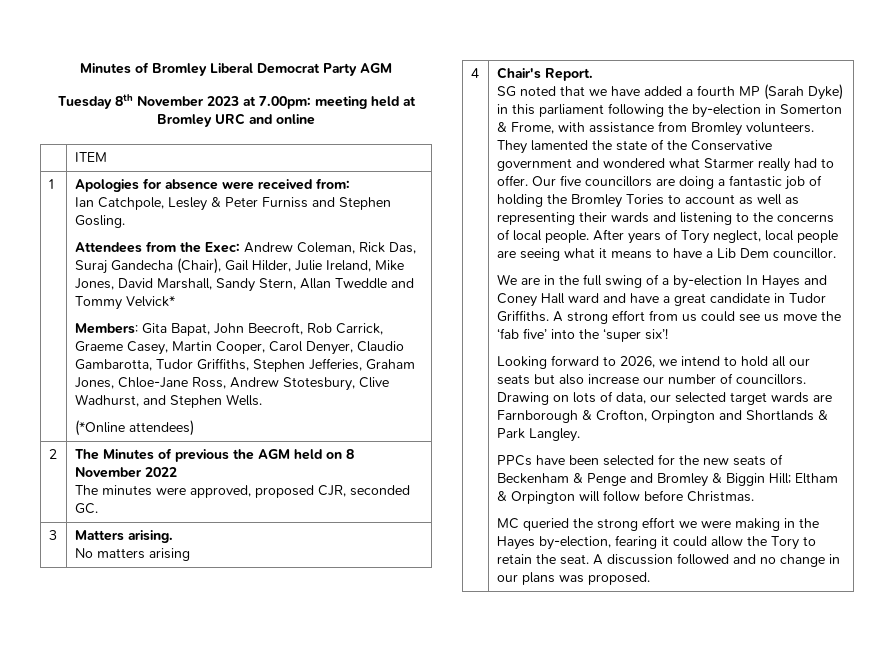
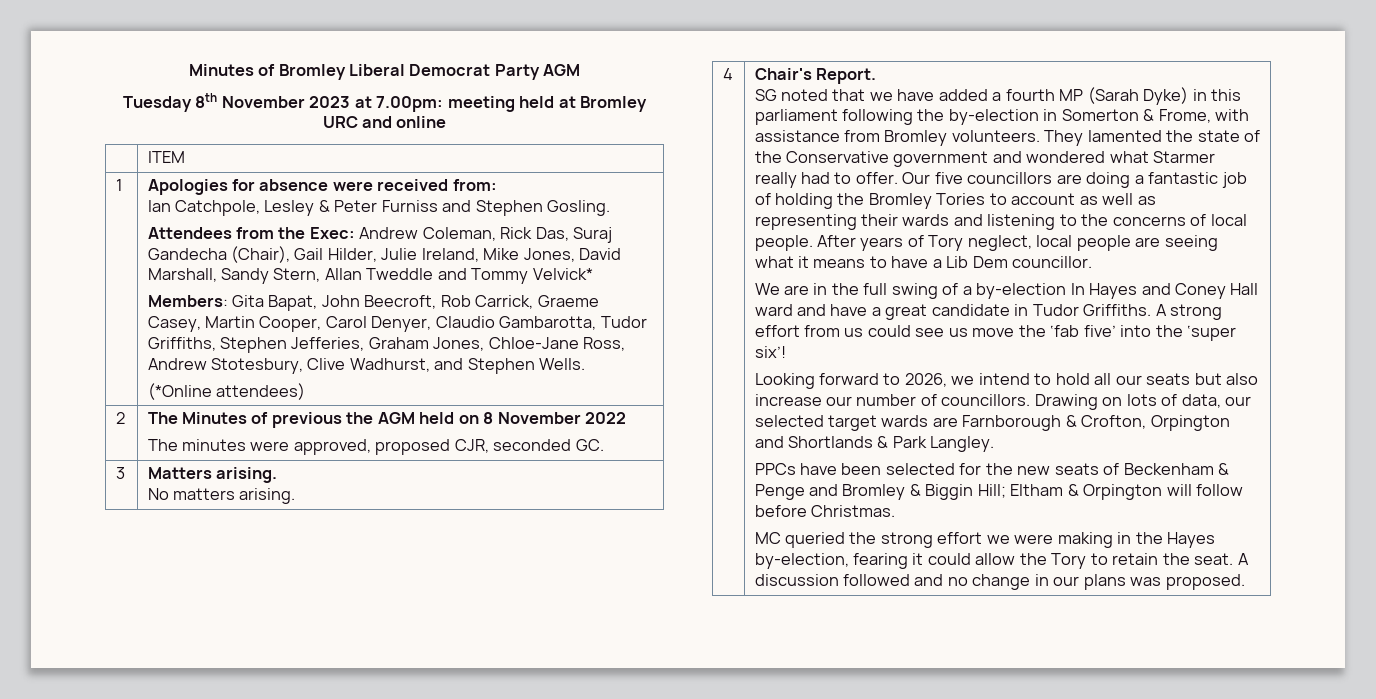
  3 | Matters arising.
- No matters arising
+ No matters arising.

